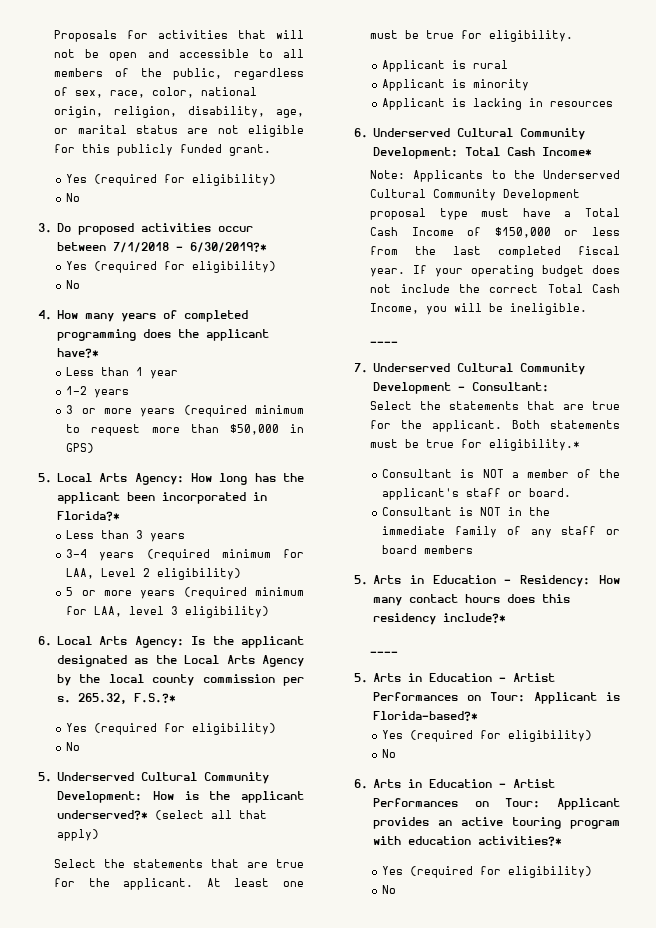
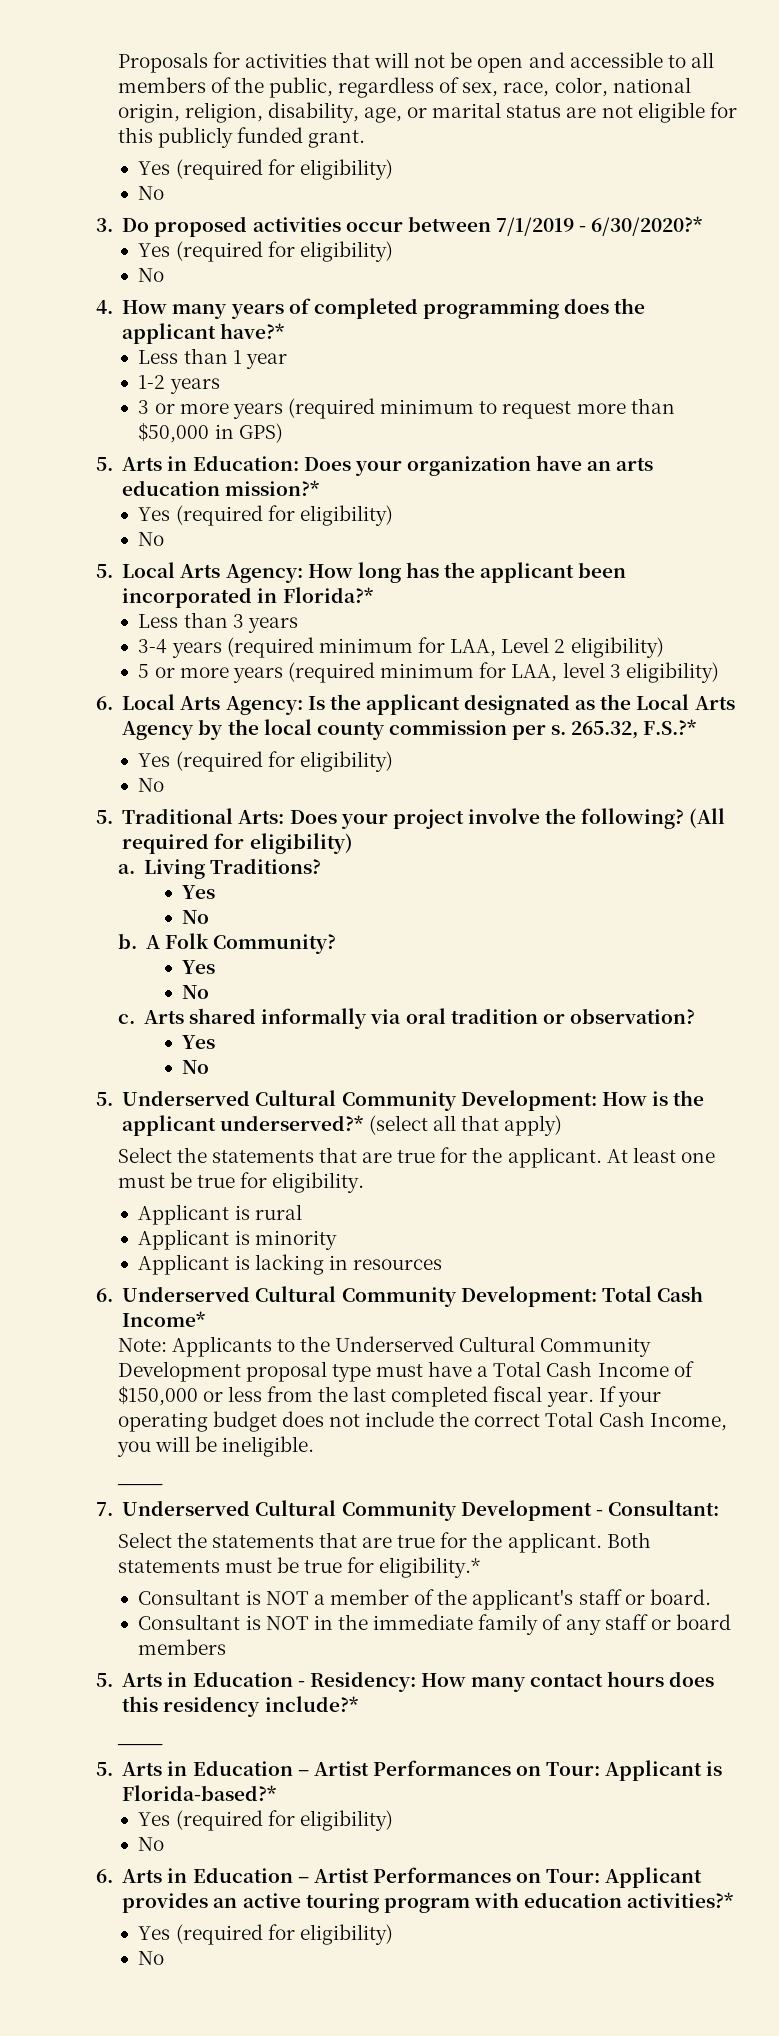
- 3. Do proposed activities occur between 7/1/2018 - 6/30/2019?*
+ 3. Do proposed activities occur between 7/1/2019 - 6/30/2020?*
+ 5. Arts in Education: Does your organization have an arts education mission?*
+ Yes (required for eligibility)
+ No
+ 5. Traditional Arts: Does your project involve the following? (All required for eligibility)
+ a. Living Traditions?
+ Yes
+ No
+ b. A Folk Community?
+ Yes
+ No
+ c. Arts shared informally via oral tradition or observation?
+ Yes
+ No

